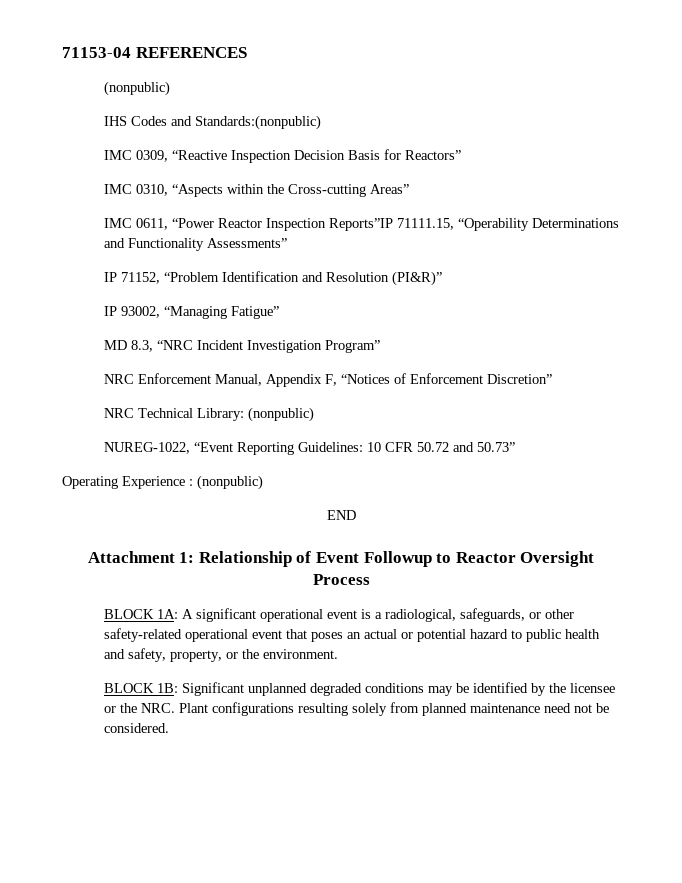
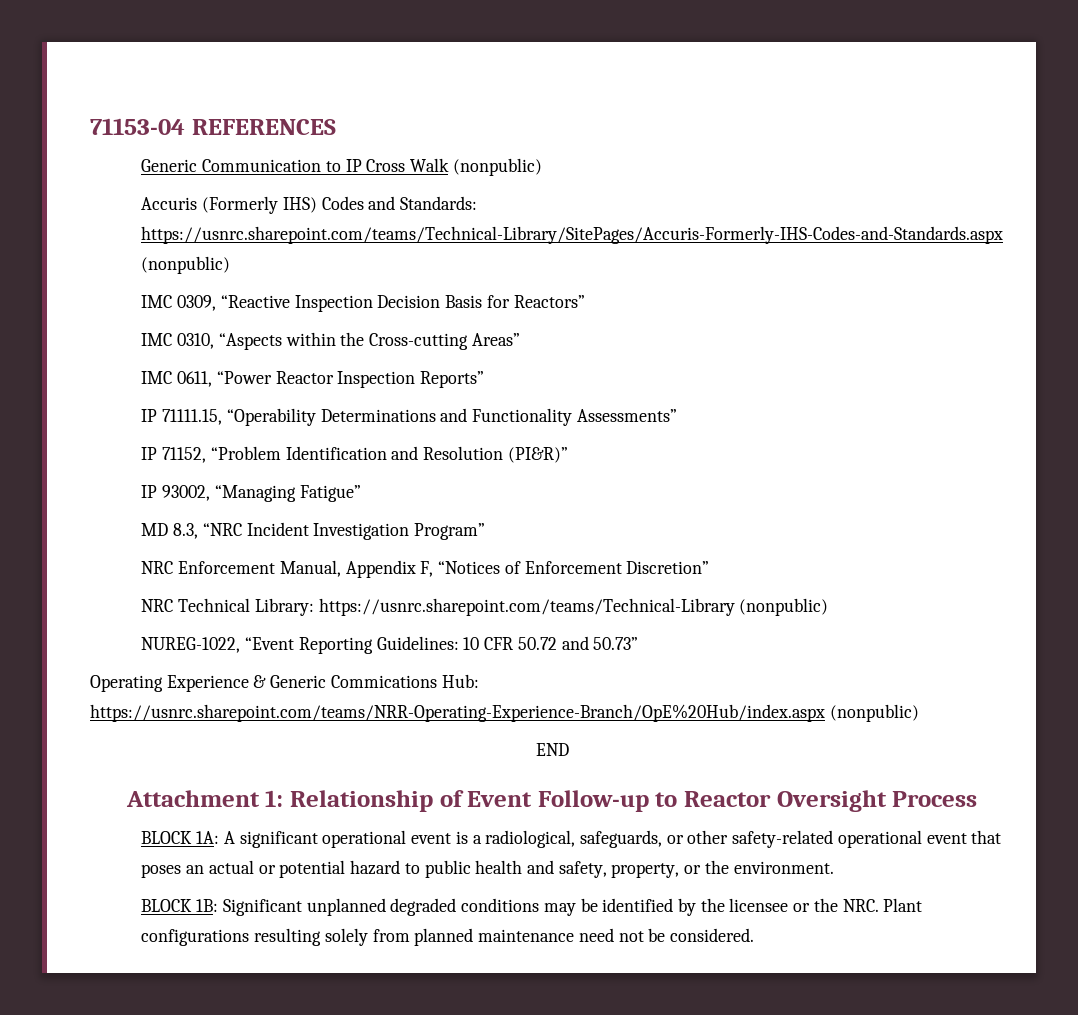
  71153-04 REFERENCES
- (nonpublic)
- IHS Codes and Standards:(nonpublic)
+ Generic Communication to IP Cross Walk (nonpublic)
+ Accuris (Formerly IHS) Codes and Standards: https://usnrc.sharepoint.com/teams/Technical-Library/SitePages/Accuris-Formerly-IHS-Codes-and-Standards.aspx (nonpublic)
- IMC 0611, “Power Reactor Inspection Reports”IP 71111.15, “Operability Determinations and Functionality Assessments”
+ IMC 0611, “Power Reactor Inspection Reports”
+ IP 71111.15, “Operability Determinations and Functionality Assessments”
- NRC Technical Library: (nonpublic)
+ NRC Technical Library: https://usnrc.sharepoint.com/teams/Technical-Library (nonpublic)
- Operating Experience : (nonpublic)
+ Operating Experience & Generic Commications Hub: https://usnrc.sharepoint.com/teams/NRR-Operating-Experience-Branch/OpE%20Hub/index.aspx (nonpublic)
- Attachment 1: Relationship of Event Followup to Reactor Oversight Process
+ Attachment 1: Relationship of Event Follow-up to Reactor Oversight Process

